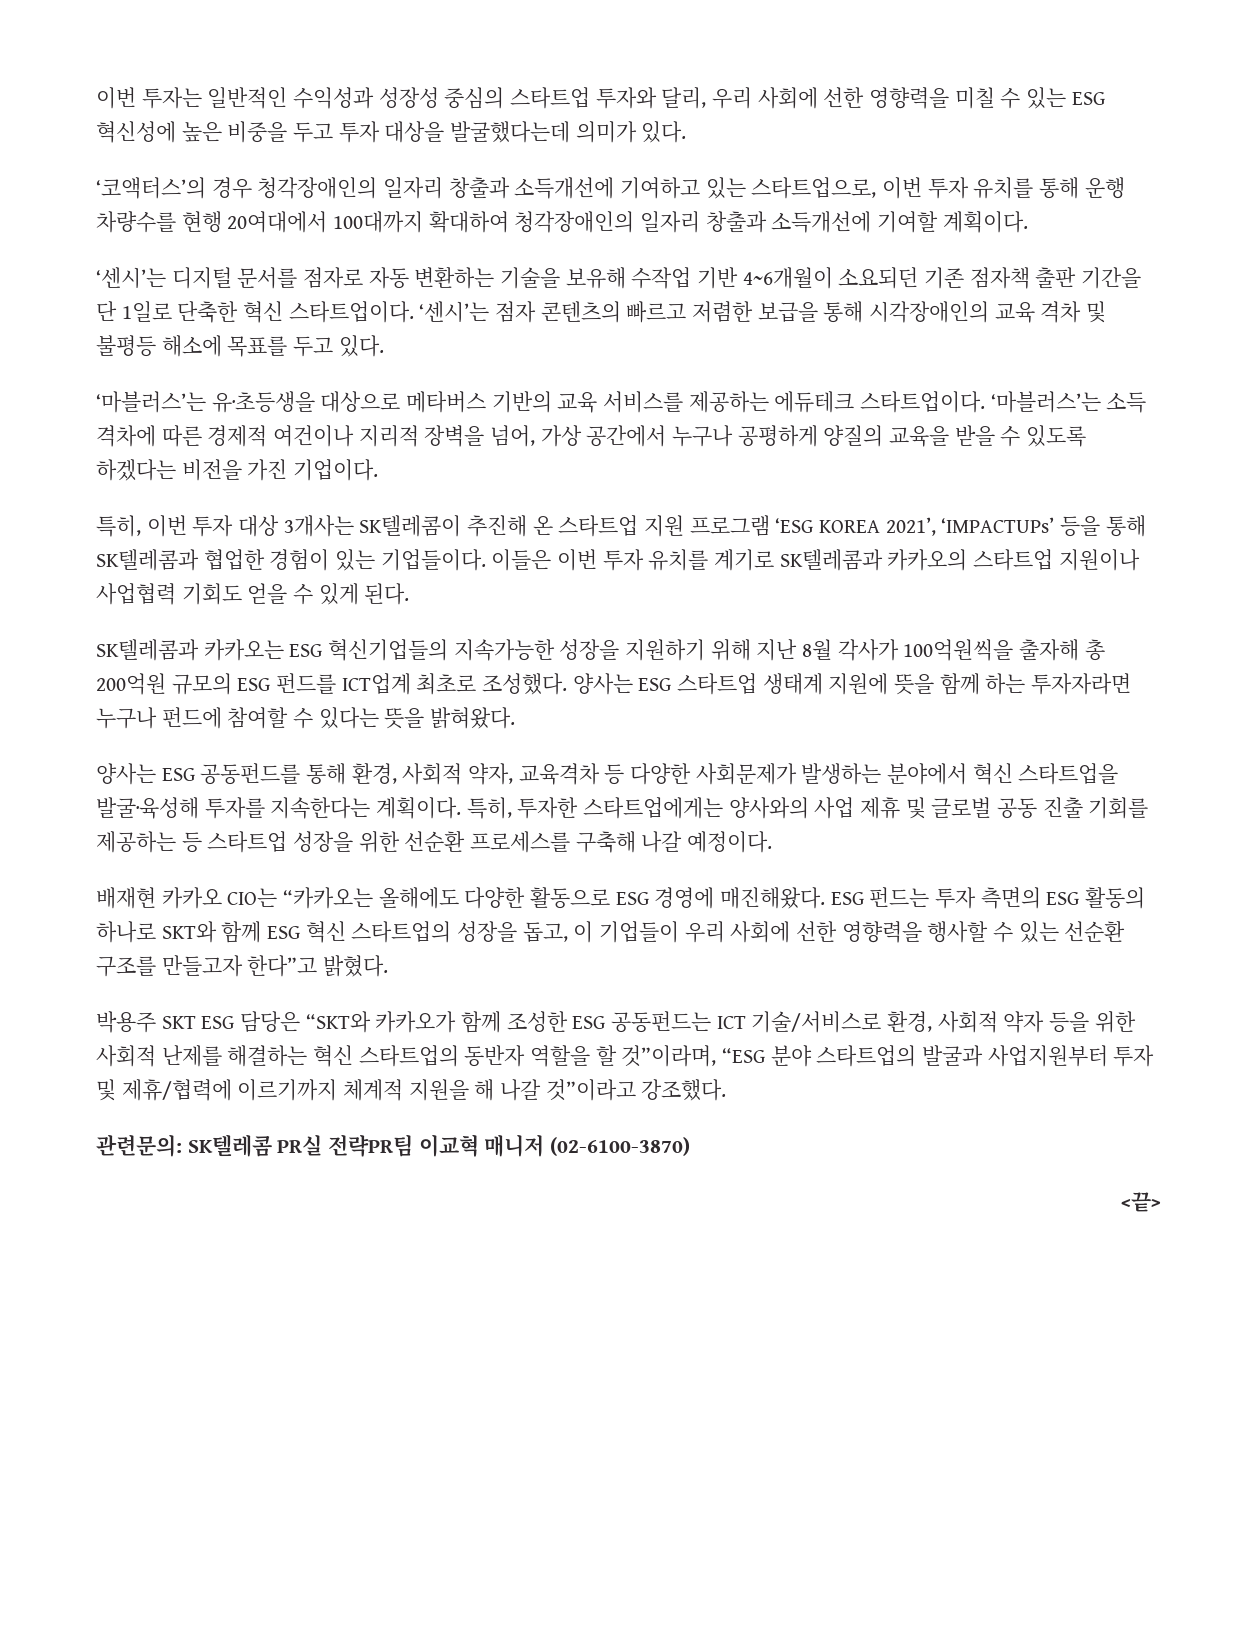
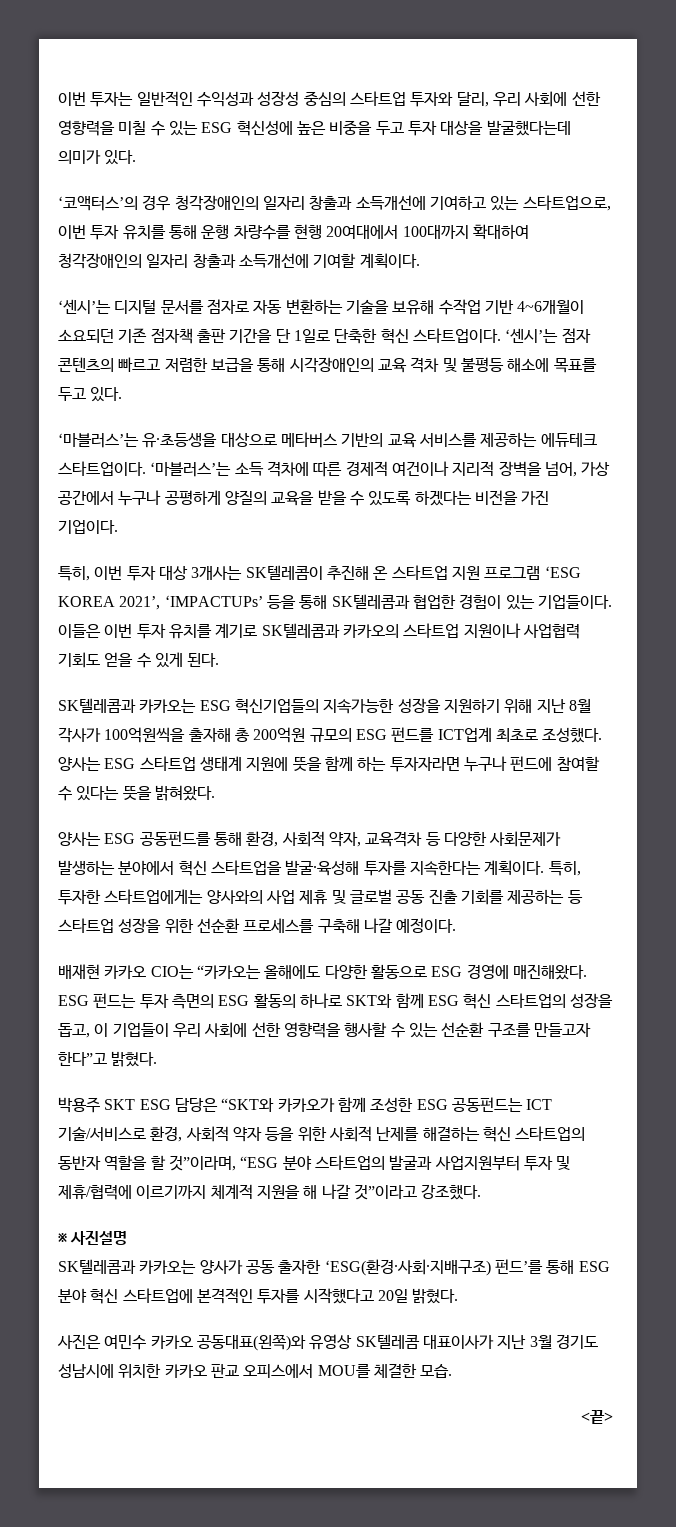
- 관련문의: SK텔레콤 PR실 전략PR팀 이교혁 매니저 (02-6100-3870)
+ ※ 사진설명
+ SK텔레콤과 카카오는 양사가 공동 출자한 ‘ESG(환경∙사회∙지배구조) 펀드’를 통해 ESG 분야 혁신 스타트업에 본격적인 투자를 시작했다고 20일 밝혔다.
+ 사진은 여민수 카카오 공동대표(왼쪽)와 유영상 SK텔레콤 대표이사가 지난 3월 경기도 성남시에 위치한 카카오 판교 오피스에서 MOU를 체결한 모습.

